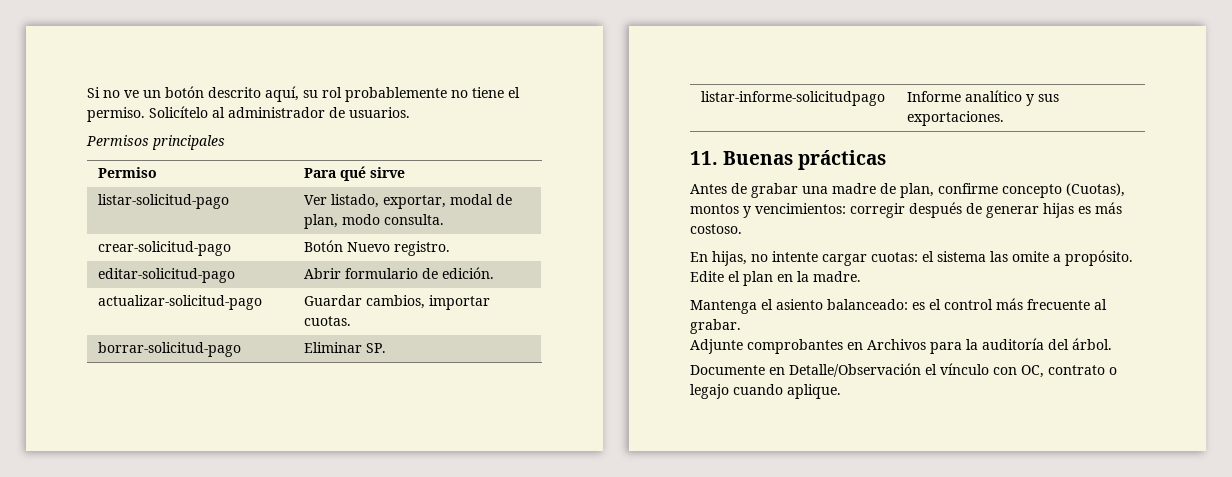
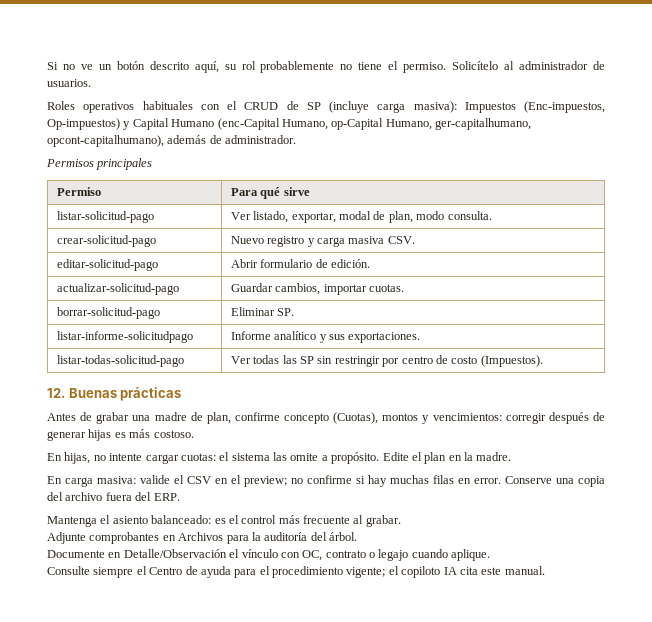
+ Roles operativos habituales con el CRUD de SP (incluye carga masiva): Impuestos (Enc-impuestos, Op-impuestos) y Capital Humano (enc-Capital Humano, op-Capital Humano, ger-capitalhumano, opcont-capitalhumano), además de administrador.
- crear-solicitud-pago | Botón Nuevo registro.
+ crear-solicitud-pago | Nuevo registro y carga masiva CSV.
- 11. Buenas prácticas
+ listar-todas-solicitud-pago | Ver todas las SP sin restringir por centro de costo (Impuestos).
+ 12. Buenas prácticas
+ En carga masiva: valide el CSV en el preview; no confirme si hay muchas filas en error. Conserve una copia del archivo fuera del ERP.
+ Consulte siempre el Centro de ayuda para el procedimiento vigente; el copiloto IA cita este manual.

